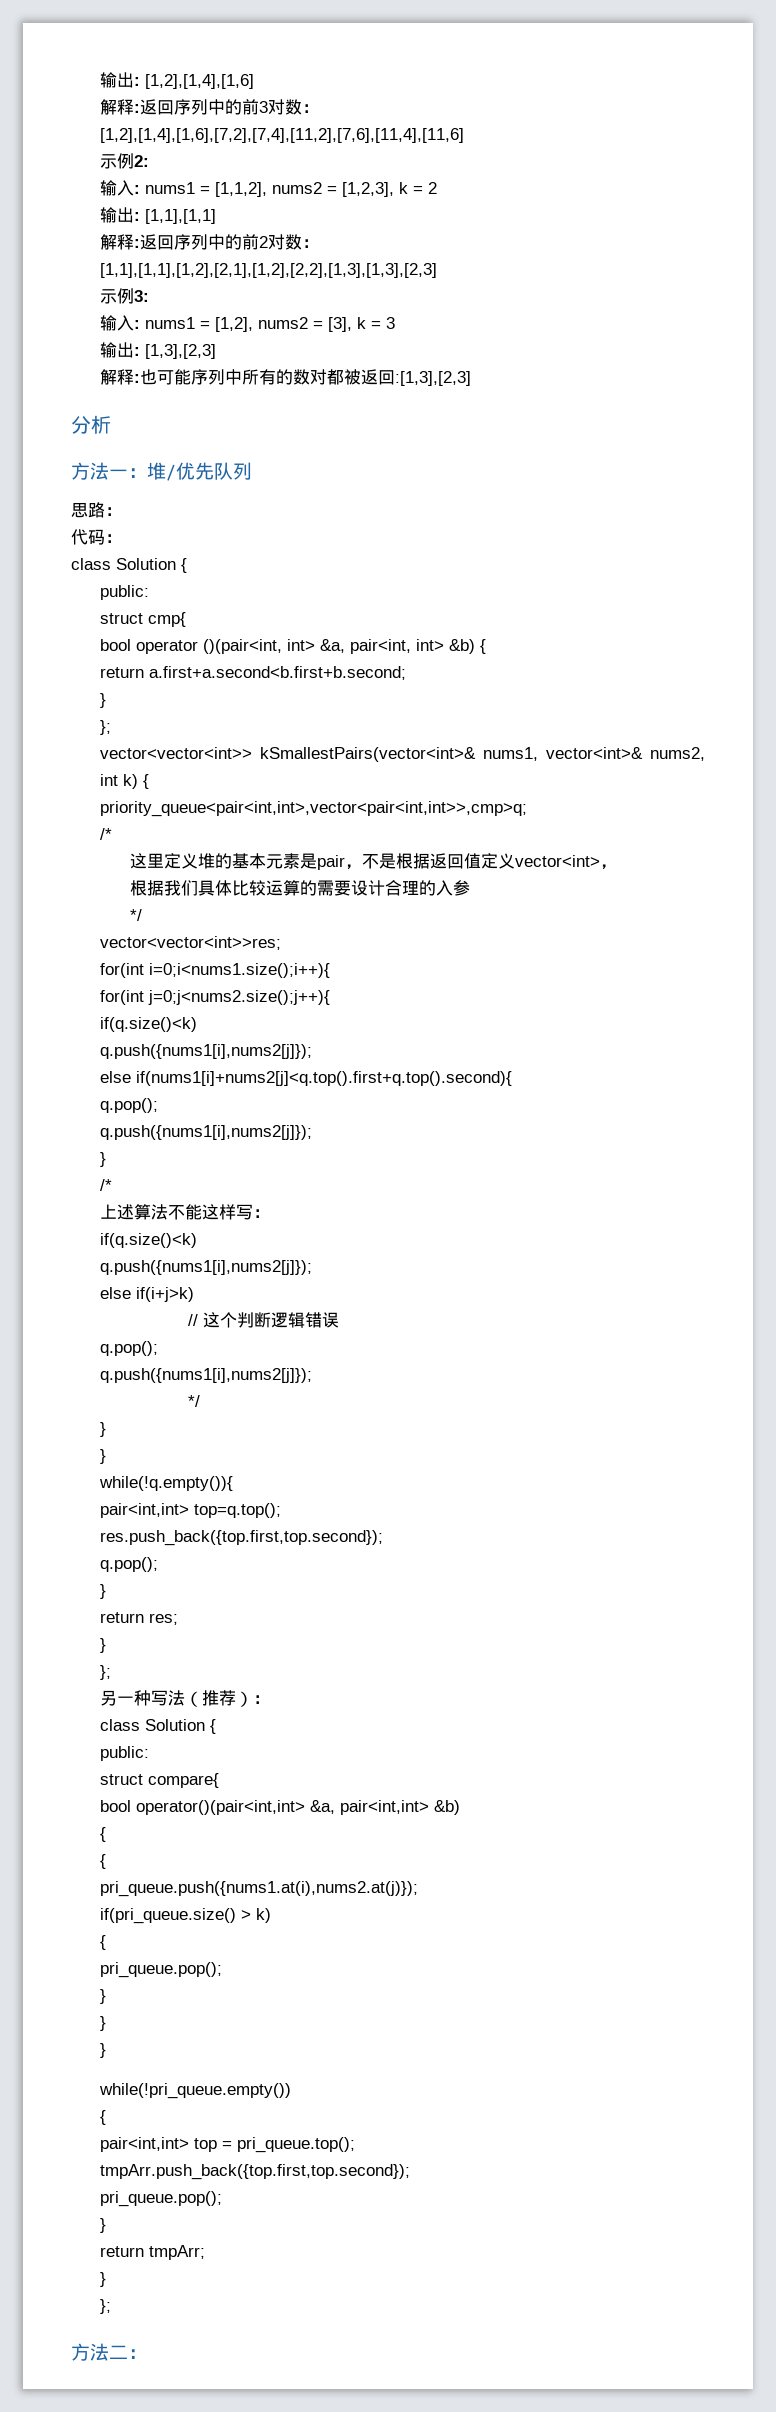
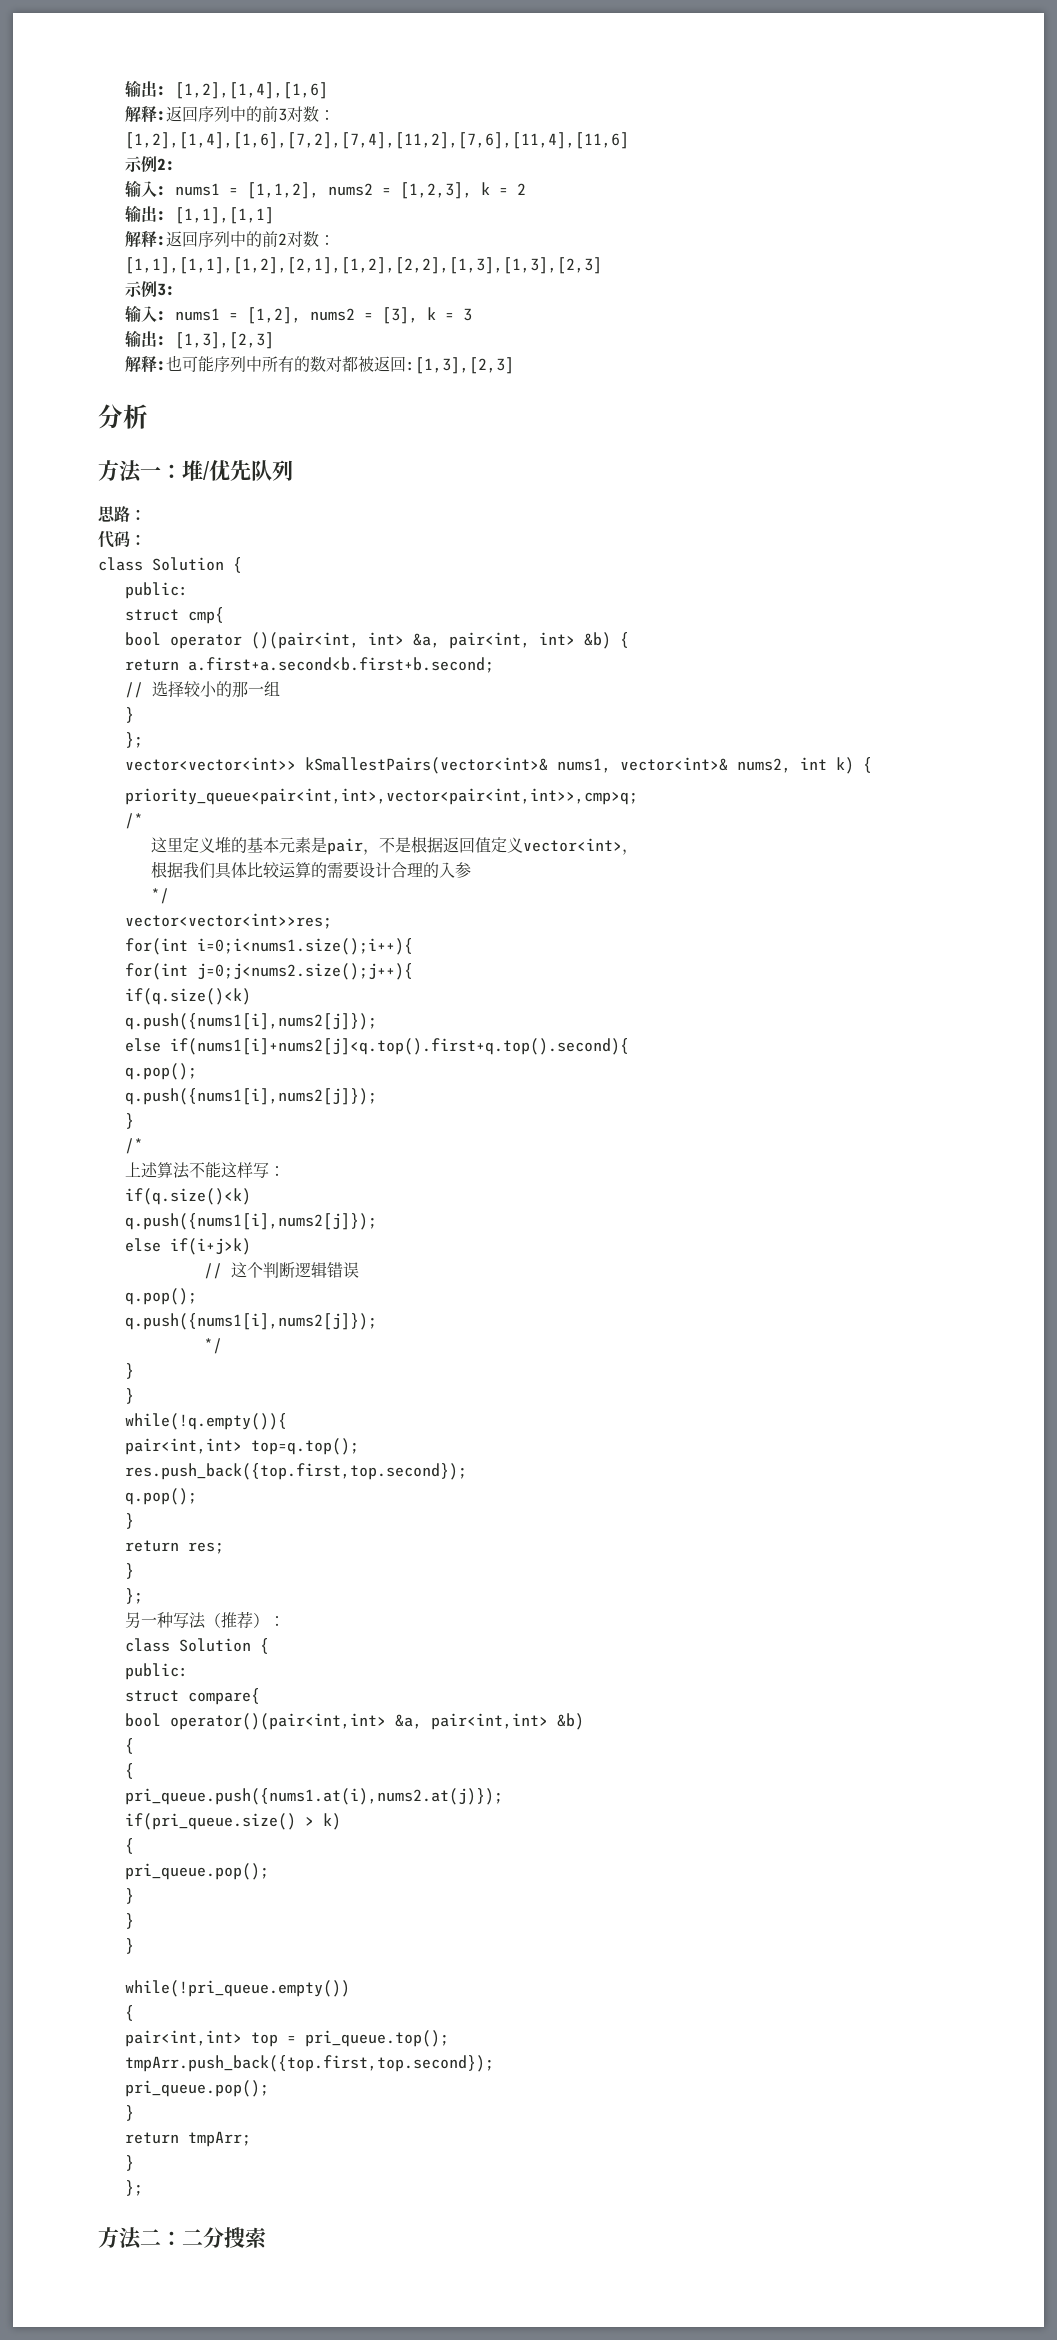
+ // 选择较小的那一组
- 方法二：
+ 方法二：二分搜索

